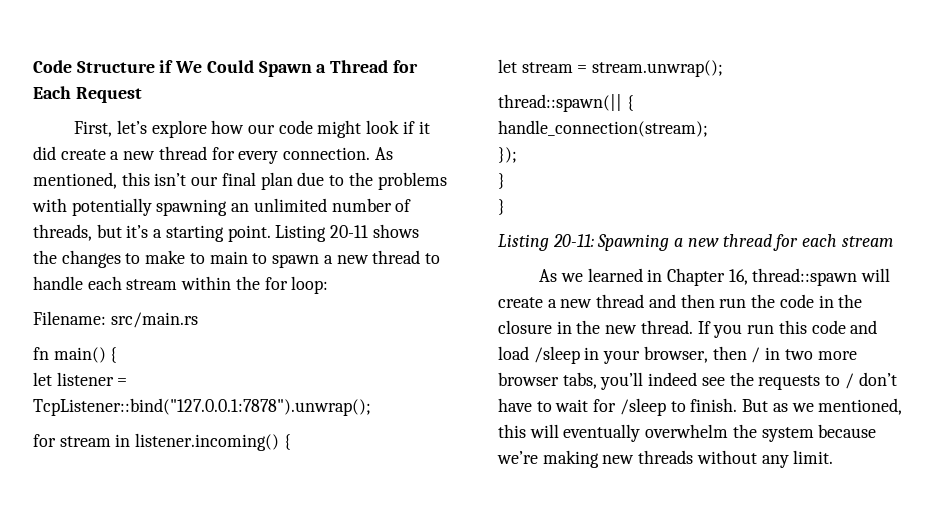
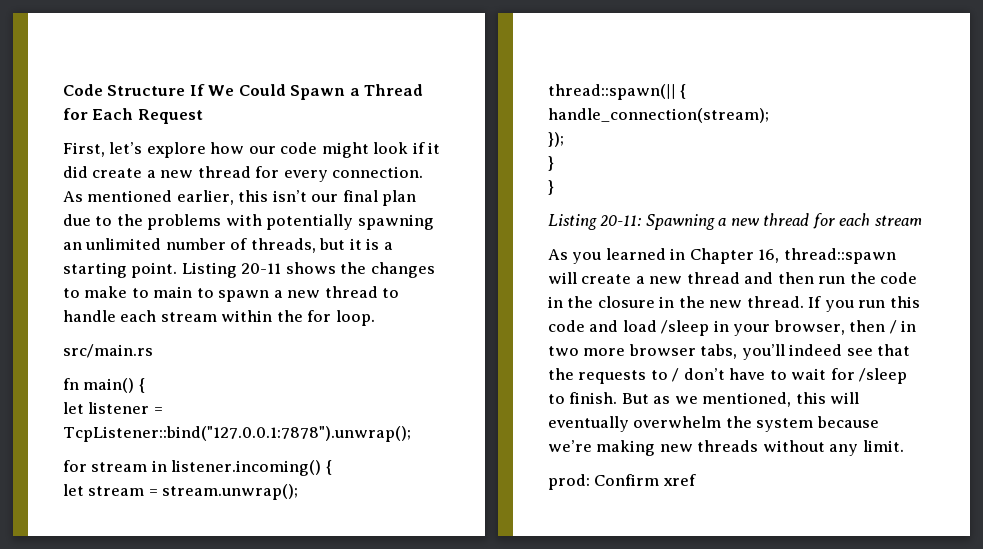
- Code Structure if We Could Spawn a Thread for Each Request
+ Code Structure If We Could Spawn a Thread for Each Request
- As mentioned, this isn’t our final plan due to the problems with potentially spawning an unlimited number of threads, but it’s a starting point.
+ As mentioned earlier, this isn’t our final plan due to the problems with potentially spawning an unlimited number of threads, but it is a starting point.
- Listing 20-11 shows the changes to make to main to spawn a new thread to handle each stream within the for loop:
- Filename: src/main.rs
+ Listing 20-11 shows the changes to make to main to spawn a new thread to handle each stream within the for loop.
+ src/main.rs
- As we learned in Chapter 16, thread::spawn will create a new thread and then run the code in the closure in the new thread.
+ As you learned in Chapter 16, thread::spawn will create a new thread and then run the code in the closure in the new thread.
- If you run this code and load /sleep in your browser, then / in two more browser tabs, you’ll indeed see the requests to / don’t have to wait for /sleep to finish.
+ If you run this code and load /sleep in your browser, then / in two more browser tabs, you’ll indeed see that the requests to / don’t have to wait for /sleep to finish.
+ prod: Confirm xref

